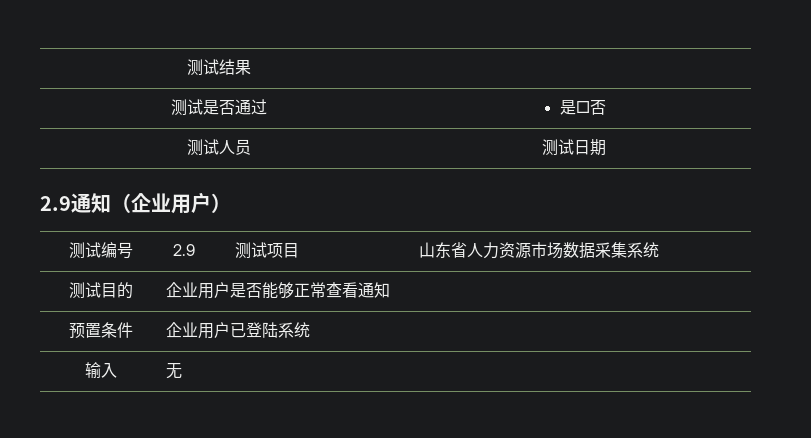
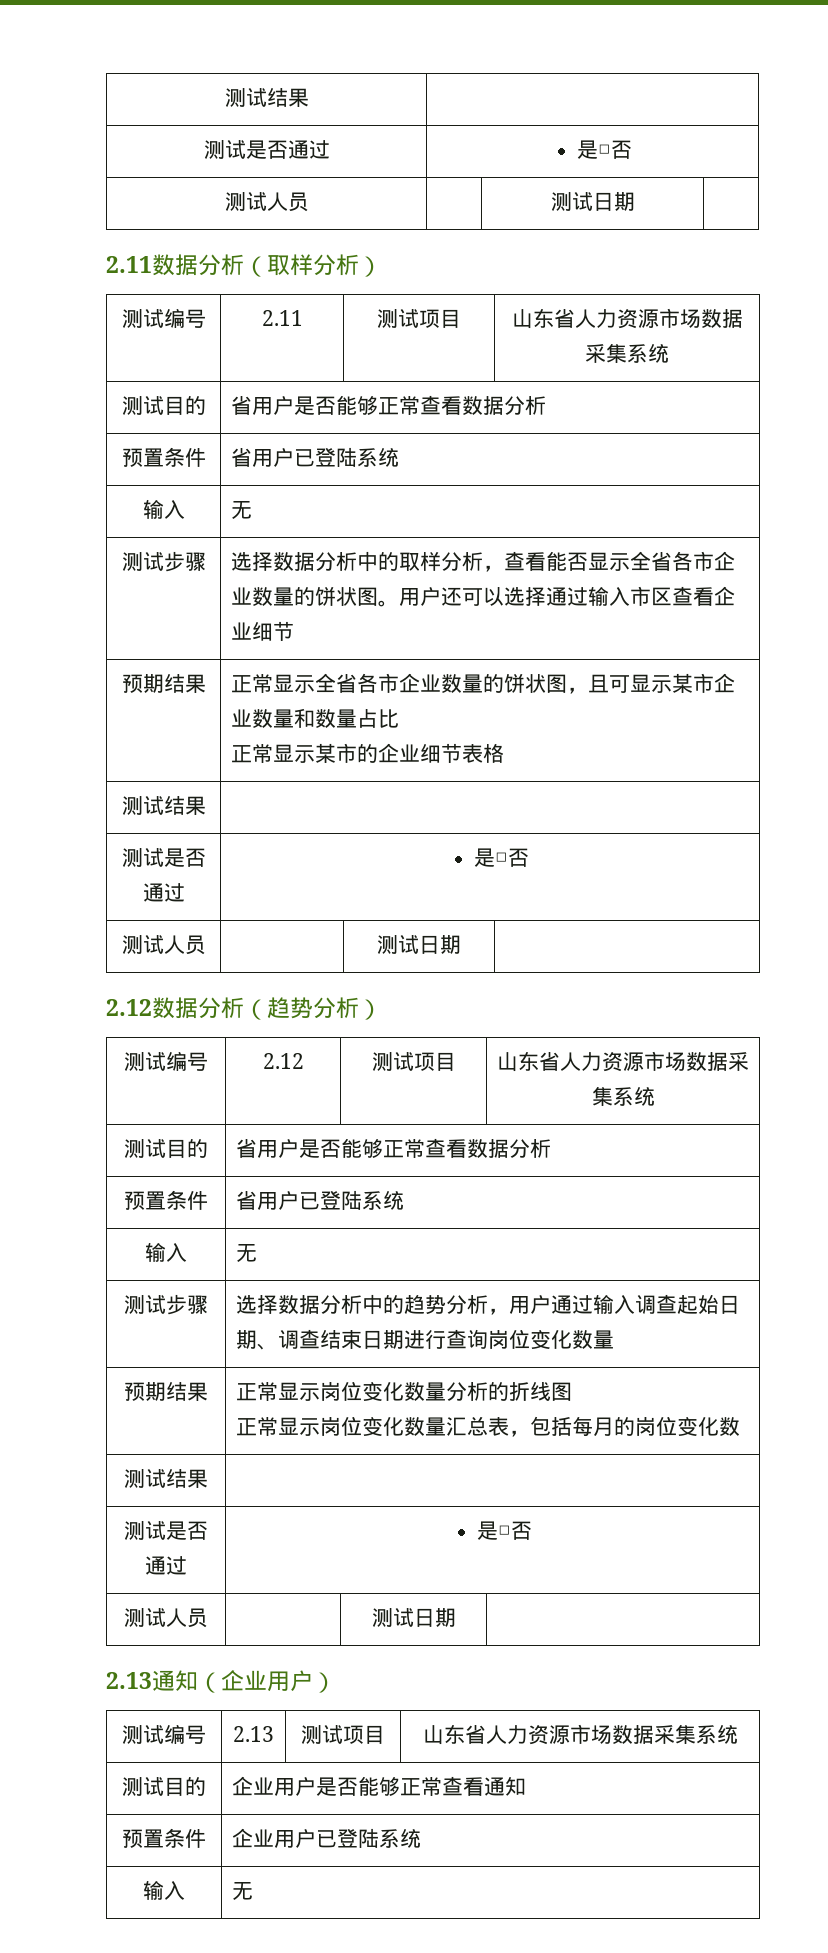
- 2.9通知（企业用户）
+ 2.11数据分析（取样分析）
+ 测试编号 | 2.11 | 测试项目 | 山东省人力资源市场数据采集系统
+ 测试目的 | 省用户是否能够正常查看数据分析
+ 预置条件 | 省用户已登陆系统
+ 输入 | 无
+ 测试步骤 | 选择数据分析中的取样分析，查看能否显示全省各市企业数量的饼状图。用户还可以选择通过输入市区查看企业细节
+ 预期结果 | 正常显示全省各市企业数量的饼状图，且可显示某市企业数量和数量占比
+ 正常显示某市的企业细节表格
+ 测试结果 |
+ 测试是否通过 | 是□否
+ 测试人员 | | 测试日期 |
+ 2.12数据分析（趋势分析）
+ 测试编号 | 2.12 | 测试项目 | 山东省人力资源市场数据采集系统
+ 测试目的 | 省用户是否能够正常查看数据分析
+ 预置条件 | 省用户已登陆系统
+ 输入 | 无
+ 测试步骤 | 选择数据分析中的趋势分析，用户通过输入调查起始日期、调查结束日期进行查询岗位变化数量
+ 预期结果 | 正常显示岗位变化数量分析的折线图
+ 正常显示岗位变化数量汇总表，包括每月的岗位变化数
+ 测试结果 |
+ 测试是否通过 | 是□否
+ 测试人员 | | 测试日期 |
+ 2.13通知（企业用户）
- 测试编号 | 2.9 | 测试项目 | 山东省人力资源市场数据采集系统
+ 测试编号 | 2.13 | 测试项目 | 山东省人力资源市场数据采集系统

